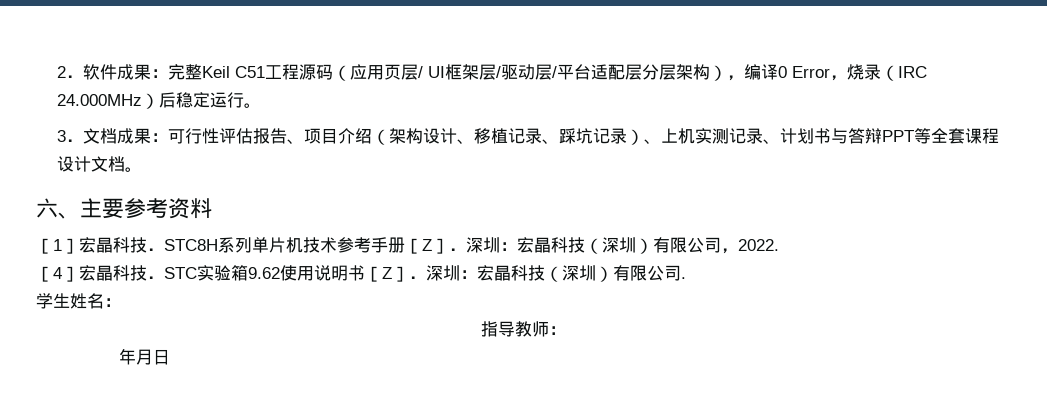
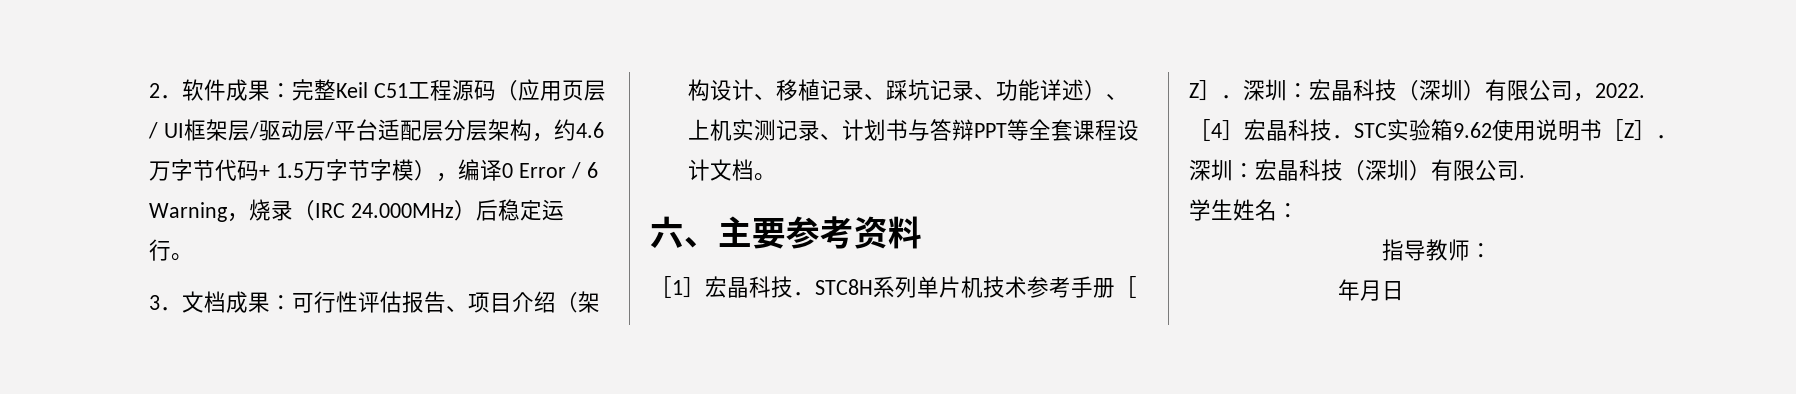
- 2．软件成果：完整Keil C51工程源码（应用页层/ UI框架层/驱动层/平台适配层分层架构），编译0 Error，烧录（IRC 24.000MHz）后稳定运行。
+ 2．软件成果：完整Keil C51工程源码（应用页层/ UI框架层/驱动层/平台适配层分层架构，约4.6万字节代码+ 1.5万字节字模），编译0 Error / 6 Warning，烧录（IRC 24.000MHz）后稳定运行。
- 3．文档成果：可行性评估报告、项目介绍（架构设计、移植记录、踩坑记录）、上机实测记录、计划书与答辩PPT等全套课程设计文档。
+ 3．文档成果：可行性评估报告、项目介绍（架构设计、移植记录、踩坑记录、功能详述）、上机实测记录、计划书与答辩PPT等全套课程设计文档。

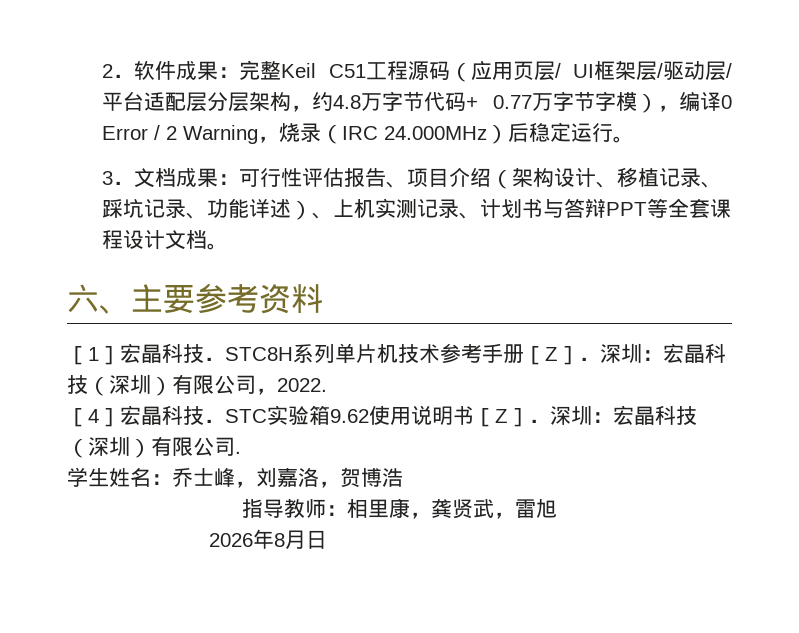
- 2．软件成果：完整Keil C51工程源码（应用页层/ UI框架层/驱动层/平台适配层分层架构，约4.6万字节代码+ 1.5万字节字模），编译0 Error / 6 Warning，烧录（IRC 24.000MHz）后稳定运行。
+ 2．软件成果：完整Keil C51工程源码（应用页层/ UI框架层/驱动层/平台适配层分层架构，约4.8万字节代码+ 0.77万字节字模），编译0 Error / 2 Warning，烧录（IRC 24.000MHz）后稳定运行。
- 学生姓名：
- 指导教师：
- 年月日
+ 学生姓名：乔士峰，刘嘉洛，贺博浩
+ 指导教师：相里康，龚贤武，雷旭
+ 2026年8月日

